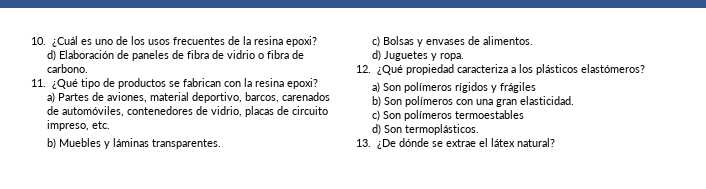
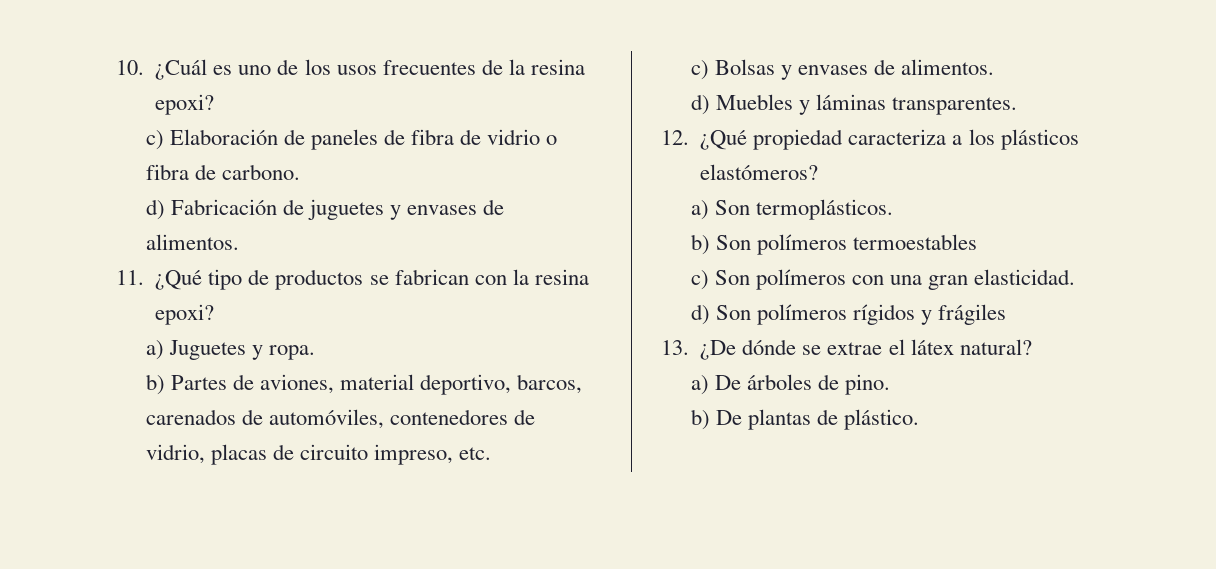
- d) Elaboración de paneles de fibra de vidrio o fibra de carbono.
+ c) Elaboración de paneles de fibra de vidrio o fibra de carbono.
+ d) Fabricación de juguetes y envases de alimentos.
- a) Partes de aviones, material deportivo, barcos, carenados de automóviles, contenedores de vidrio, placas de circuito impreso, etc.
+ a) Juguetes y ropa.
+ b) Partes de aviones, material deportivo, barcos, carenados de automóviles, contenedores de vidrio, placas de circuito impreso, etc.
- b) Muebles y láminas transparentes.
- d) Juguetes y ropa.
+ d) Muebles y láminas transparentes.
- a) Son polímeros rígidos y frágiles
+ a) Son termoplásticos.
- b) Son polímeros con una gran elasticidad.
+ b) Son polímeros termoestables
+ c) Son polímeros con una gran elasticidad.
- c) Son polímeros termoestables
- d) Son termoplásticos.
+ d) Son polímeros rígidos y frágiles
+ a) De árboles de pino.
+ b) De plantas de plástico.

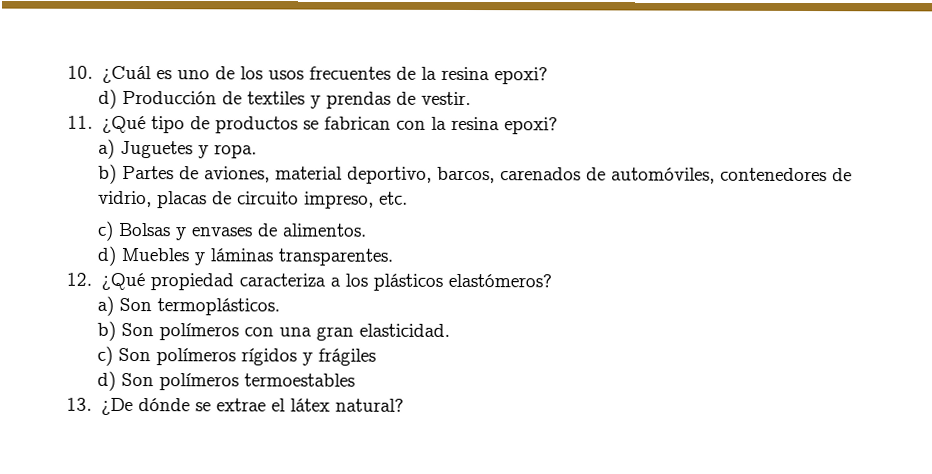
- c) Elaboración de paneles de fibra de vidrio o fibra de carbono.
- d) Fabricación de juguetes y envases de alimentos.
+ d) Producción de textiles y prendas de vestir.
- b) Son polímeros termoestables
- c) Son polímeros con una gran elasticidad.
+ b) Son polímeros con una gran elasticidad.
- d) Son polímeros rígidos y frágiles
+ c) Son polímeros rígidos y frágiles
+ d) Son polímeros termoestables
- a) De árboles de pino.
- b) De plantas de plástico.

